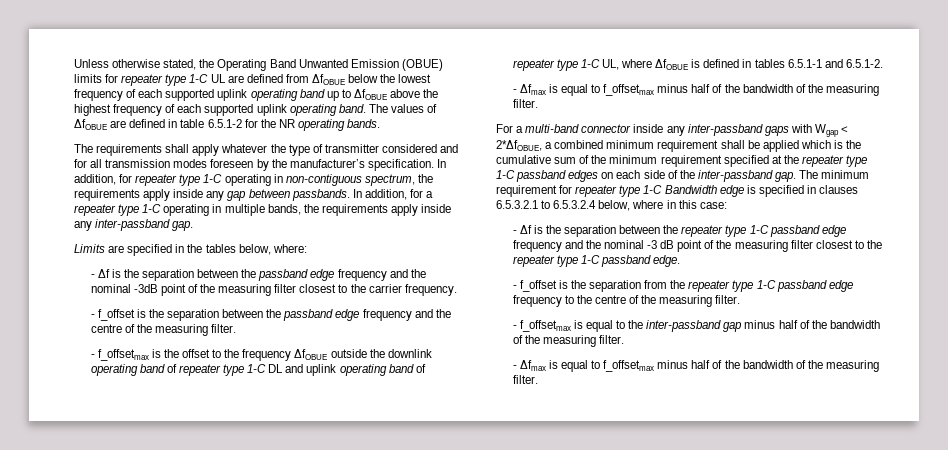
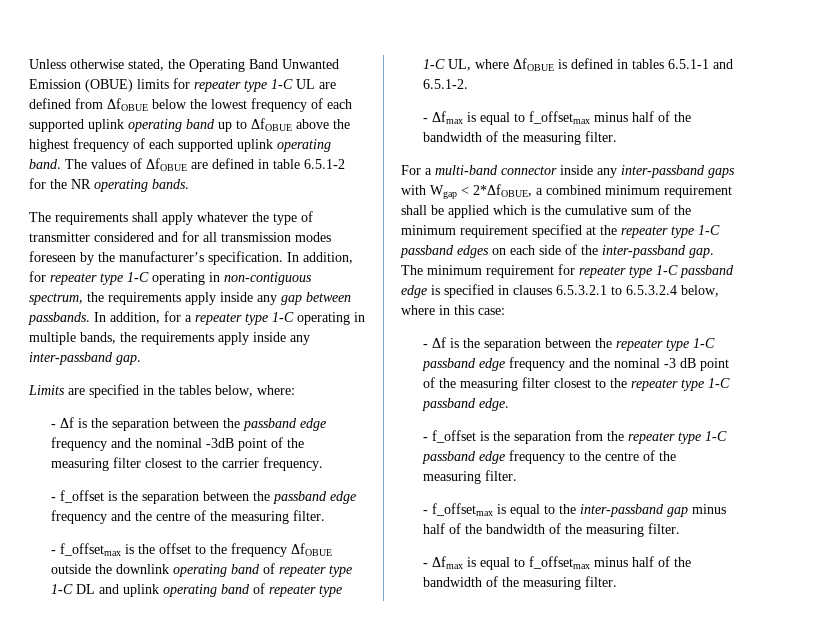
- The minimum requirement for repeater type 1-C Bandwidth edge is specified in clauses 6.5.3.2.1 to 6.5.3.2.4 below, where in this case:
+ The minimum requirement for repeater type 1-C passband edge is specified in clauses 6.5.3.2.1 to 6.5.3.2.4 below, where in this case:

